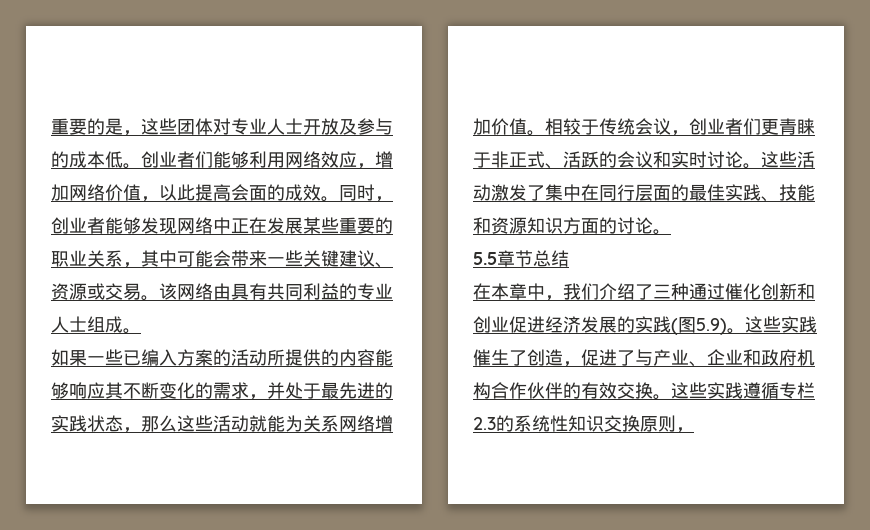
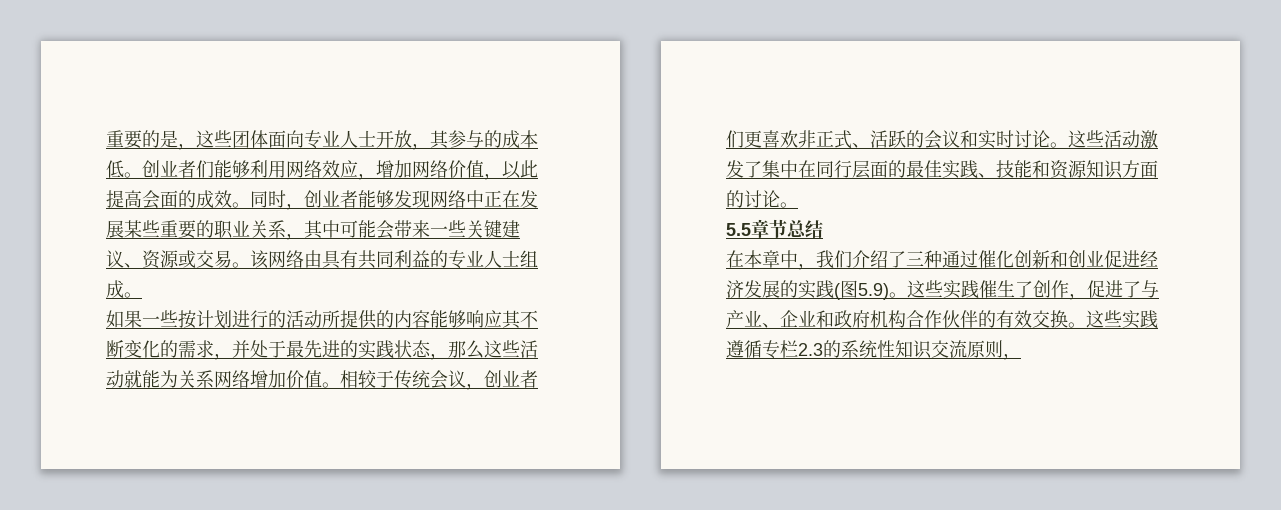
- 重要的是，这些团体对专业人士开放及参与的成本低。
+ 重要的是，这些团体面向专业人士开放，其参与的成本低。
- 如果一些已编入方案的活动所提供的内容能够响应其不断变化的需求，并处于最先进的实践状态，那么这些活动就能为关系网络增加价值。
+ 如果一些按计划进行的活动所提供的内容能够响应其不断变化的需求，并处于最先进的实践状态，那么这些活动就能为关系网络增加价值。
- 相较于传统会议，创业者们更青睐于非正式、活跃的会议和实时讨论。
+ 相较于传统会议，创业者们更喜欢非正式、活跃的会议和实时讨论。
- 这些实践催生了创造，促进了与产业、企业和政府机构合作伙伴的有效交换。
+ 这些实践催生了创作，促进了与产业、企业和政府机构合作伙伴的有效交换。
- 这些实践遵循专栏2.3的系统性知识交换原则，
+ 这些实践遵循专栏2.3的系统性知识交流原则，

